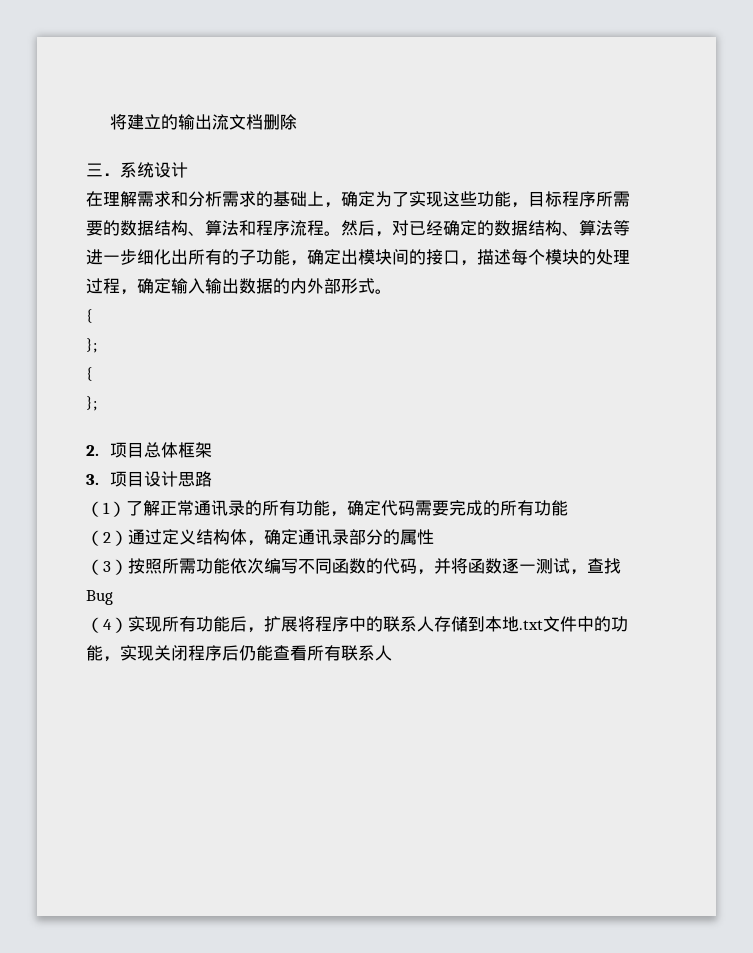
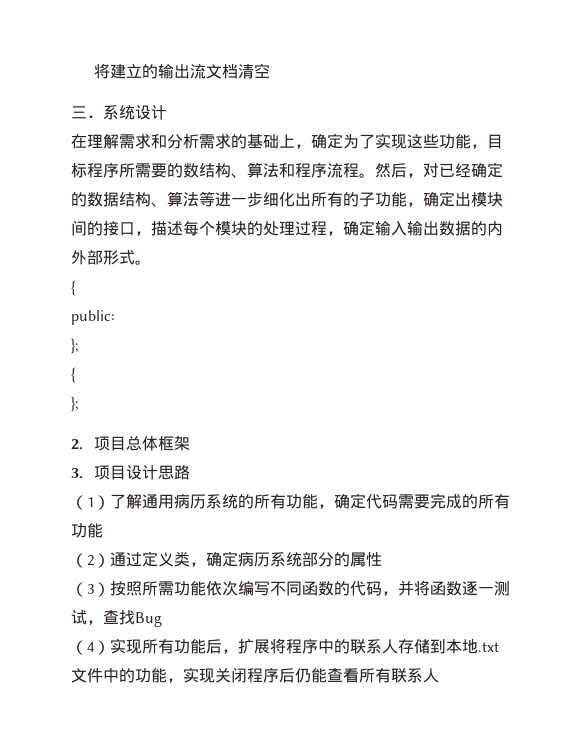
- 将建立的输出流文档删除
+ 将建立的输出流文档清空
- 在理解需求和分析需求的基础上，确定为了实现这些功能，目标程序所需要的数据结构、算法和程序流程。
+ 在理解需求和分析需求的基础上，确定为了实现这些功能，目标程序所需要的数结构、算法和程序流程。
+ public:
- （1）了解正常通讯录的所有功能，确定代码需要完成的所有功能
+ （1）了解通用病历系统的所有功能，确定代码需要完成的所有功能
- （2）通过定义结构体，确定通讯录部分的属性
+ （2）通过定义类，确定病历系统部分的属性

